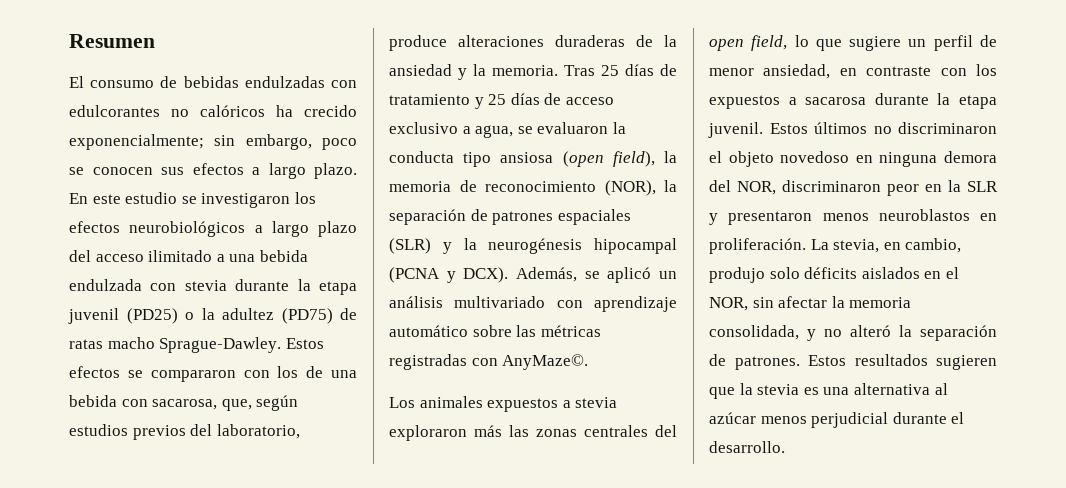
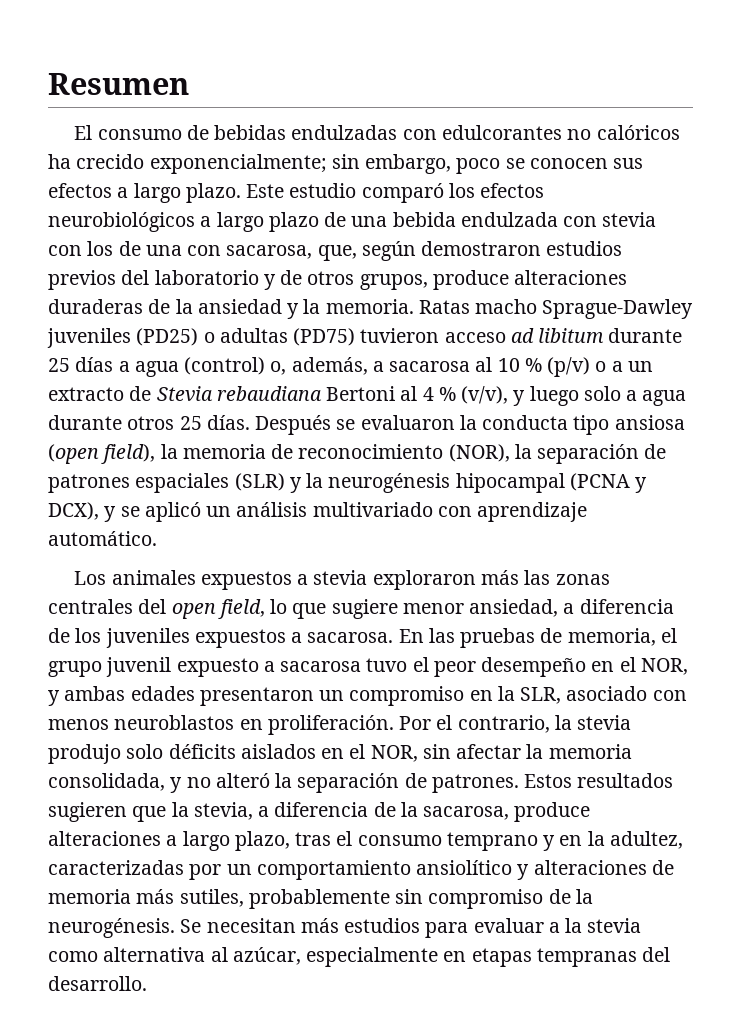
- En este estudio se investigaron los efectos neurobiológicos a largo plazo del acceso ilimitado a una bebida endulzada con stevia durante la etapa juvenil (PD25) o la adultez (PD75) de ratas macho Sprague-Dawley. Estos efectos se compararon con los de una bebida con sacarosa, que, según estudios previos del laboratorio, produce alteraciones duraderas de la ansiedad y la memoria.
+ Este estudio comparó los efectos neurobiológicos a largo plazo de una bebida endulzada con stevia con los de una con sacarosa, que, según demostraron estudios previos del laboratorio y de otros grupos, produce alteraciones duraderas de la ansiedad y la memoria.
- Tras 25 días de tratamiento y 25 días de acceso exclusivo a agua, se evaluaron la conducta tipo ansiosa (open field), la memoria de reconocimiento (NOR), la separación de patrones espaciales (SLR) y la neurogénesis hipocampal (PCNA y DCX). Además, se aplicó un análisis multivariado con aprendizaje automático sobre las métricas registradas con AnyMaze©.
+ Ratas macho Sprague-Dawley juveniles (PD25) o adultas (PD75) tuvieron acceso ad libitum durante 25 días a agua (control) o, además, a sacarosa al 10 % (p/v) o a un extracto de Stevia rebaudiana Bertoni al 4 % (v/v), y luego solo a agua durante otros 25 días. Después se evaluaron la conducta tipo ansiosa (open field), la memoria de reconocimiento (NOR), la separación de patrones espaciales (SLR) y la neurogénesis hipocampal (PCNA y DCX), y se aplicó un análisis multivariado con aprendizaje automático.
- Los animales expuestos a stevia exploraron más las zonas centrales del open field, lo que sugiere un perfil de menor ansiedad, en contraste con los expuestos a sacarosa durante la etapa juvenil. Estos últimos no discriminaron el objeto novedoso en ninguna demora del NOR, discriminaron peor en la SLR y presentaron menos neuroblastos en proliferación. La stevia, en cambio, produjo solo déficits aislados en el NOR, sin afectar la memoria consolidada, y no alteró la separación de patrones.
+ Los animales expuestos a stevia exploraron más las zonas centrales del open field, lo que sugiere menor ansiedad, a diferencia de los juveniles expuestos a sacarosa. En las pruebas de memoria, el grupo juvenil expuesto a sacarosa tuvo el peor desempeño en el NOR, y ambas edades presentaron un compromiso en la SLR, asociado con menos neuroblastos en proliferación. Por el contrario, la stevia produjo solo déficits aislados en el NOR, sin afectar la memoria consolidada, y no alteró la separación de patrones.
- Estos resultados sugieren que la stevia es una alternativa al azúcar menos perjudicial durante el desarrollo.
+ Estos resultados sugieren que la stevia, a diferencia de la sacarosa, produce alteraciones a largo plazo, tras el consumo temprano y en la adultez, caracterizadas por un comportamiento ansiolítico y alteraciones de memoria más sutiles, probablemente sin compromiso de la neurogénesis. Se necesitan más estudios para evaluar a la stevia como alternativa al azúcar, especialmente en etapas tempranas del desarrollo.

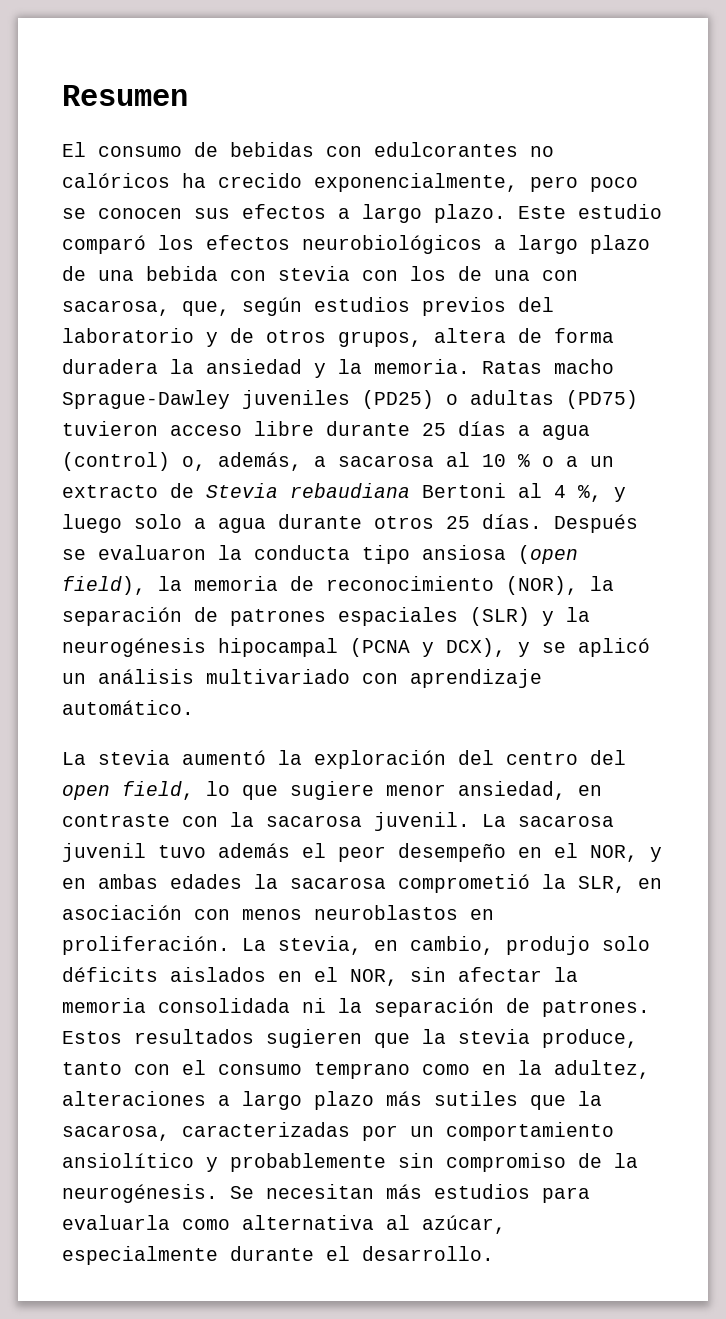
- El consumo de bebidas endulzadas con edulcorantes no calóricos ha crecido exponencialmente; sin embargo, poco se conocen sus efectos a largo plazo.
+ El consumo de bebidas con edulcorantes no calóricos ha crecido exponencialmente, pero poco se conocen sus efectos a largo plazo.
- Este estudio comparó los efectos neurobiológicos a largo plazo de una bebida endulzada con stevia con los de una con sacarosa, que, según demostraron estudios previos del laboratorio y de otros grupos, produce alteraciones duraderas de la ansiedad y la memoria.
+ Este estudio comparó los efectos neurobiológicos a largo plazo de una bebida con stevia con los de una con sacarosa, que, según estudios previos del laboratorio y de otros grupos, altera de forma duradera la ansiedad y la memoria.
- Ratas macho Sprague-Dawley juveniles (PD25) o adultas (PD75) tuvieron acceso ad libitum durante 25 días a agua (control) o, además, a sacarosa al 10 % (p/v) o a un extracto de Stevia rebaudiana Bertoni al 4 % (v/v), y luego solo a agua durante otros 25 días.
+ Ratas macho Sprague-Dawley juveniles (PD25) o adultas (PD75) tuvieron acceso libre durante 25 días a agua (control) o, además, a sacarosa al 10 % o a un extracto de Stevia rebaudiana Bertoni al 4 %, y luego solo a agua durante otros 25 días.
- Los animales expuestos a stevia exploraron más las zonas centrales del open field, lo que sugiere menor ansiedad, a diferencia de los juveniles expuestos a sacarosa. En las pruebas de memoria, el grupo juvenil expuesto a sacarosa tuvo el peor desempeño en el NOR, y ambas edades presentaron un compromiso en la SLR, asociado con menos neuroblastos en proliferación.
+ La stevia aumentó la exploración del centro del open field, lo que sugiere menor ansiedad, en contraste con la sacarosa juvenil. La sacarosa juvenil tuvo además el peor desempeño en el NOR, y en ambas edades la sacarosa comprometió la SLR, en asociación con menos neuroblastos en proliferación.
- Por el contrario, la stevia produjo solo déficits aislados en el NOR, sin afectar la memoria consolidada, y no alteró la separación de patrones.
+ La stevia, en cambio, produjo solo déficits aislados en el NOR, sin afectar la memoria consolidada ni la separación de patrones.
- Estos resultados sugieren que la stevia, a diferencia de la sacarosa, produce alteraciones a largo plazo, tras el consumo temprano y en la adultez, caracterizadas por un comportamiento ansiolítico y alteraciones de memoria más sutiles, probablemente sin compromiso de la neurogénesis.
+ Estos resultados sugieren que la stevia produce, tanto con el consumo temprano como en la adultez, alteraciones a largo plazo más sutiles que la sacarosa, caracterizadas por un comportamiento ansiolítico y probablemente sin compromiso de la neurogénesis.
- Se necesitan más estudios para evaluar a la stevia como alternativa al azúcar, especialmente en etapas tempranas del desarrollo.
+ Se necesitan más estudios para evaluarla como alternativa al azúcar, especialmente durante el desarrollo.

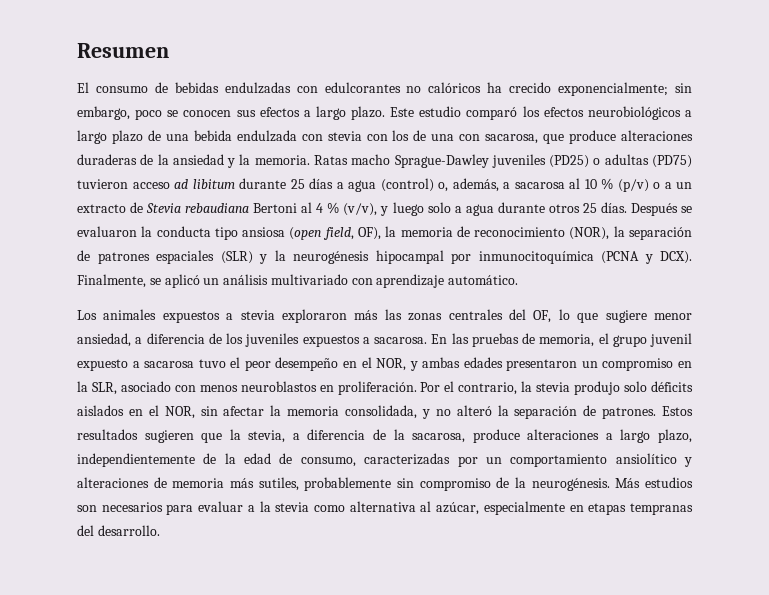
- El consumo de bebidas con edulcorantes no calóricos ha crecido exponencialmente, pero poco se conocen sus efectos a largo plazo.
+ El consumo de bebidas endulzadas con edulcorantes no calóricos ha crecido exponencialmente; sin embargo, poco se conocen sus efectos a largo plazo.
- Este estudio comparó los efectos neurobiológicos a largo plazo de una bebida con stevia con los de una con sacarosa, que, según estudios previos del laboratorio y de otros grupos, altera de forma duradera la ansiedad y la memoria.
+ Este estudio comparó los efectos neurobiológicos a largo plazo de una bebida endulzada con stevia con los de una con sacarosa, que produce alteraciones duraderas de la ansiedad y la memoria.
- Ratas macho Sprague-Dawley juveniles (PD25) o adultas (PD75) tuvieron acceso libre durante 25 días a agua (control) o, además, a sacarosa al 10 % o a un extracto de Stevia rebaudiana Bertoni al 4 %, y luego solo a agua durante otros 25 días.
+ Ratas macho Sprague-Dawley juveniles (PD25) o adultas (PD75) tuvieron acceso ad libitum durante 25 días a agua (control) o, además, a sacarosa al 10 % (p/v) o a un extracto de Stevia rebaudiana Bertoni al 4 % (v/v), y luego solo a agua durante otros 25 días.
- Después se evaluaron la conducta tipo ansiosa (open field), la memoria de reconocimiento (NOR), la separación de patrones espaciales (SLR) y la neurogénesis hipocampal (PCNA y DCX), y se aplicó un análisis multivariado con aprendizaje automático.
+ Después se evaluaron la conducta tipo ansiosa (open field, OF), la memoria de reconocimiento (NOR), la separación de patrones espaciales (SLR) y la neurogénesis hipocampal por inmunocitoquímica (PCNA y DCX). Finalmente, se aplicó un análisis multivariado con aprendizaje automático.
- La stevia aumentó la exploración del centro del open field, lo que sugiere menor ansiedad, en contraste con la sacarosa juvenil. La sacarosa juvenil tuvo además el peor desempeño en el NOR, y en ambas edades la sacarosa comprometió la SLR, en asociación con menos neuroblastos en proliferación.
+ Los animales expuestos a stevia exploraron más las zonas centrales del OF, lo que sugiere menor ansiedad, a diferencia de los juveniles expuestos a sacarosa. En las pruebas de memoria, el grupo juvenil expuesto a sacarosa tuvo el peor desempeño en el NOR, y ambas edades presentaron un compromiso en la SLR, asociado con menos neuroblastos en proliferación.
- La stevia, en cambio, produjo solo déficits aislados en el NOR, sin afectar la memoria consolidada ni la separación de patrones.
+ Por el contrario, la stevia produjo solo déficits aislados en el NOR, sin afectar la memoria consolidada, y no alteró la separación de patrones.
- Estos resultados sugieren que la stevia produce, tanto con el consumo temprano como en la adultez, alteraciones a largo plazo más sutiles que la sacarosa, caracterizadas por un comportamiento ansiolítico y probablemente sin compromiso de la neurogénesis.
+ Estos resultados sugieren que la stevia, a diferencia de la sacarosa, produce alteraciones a largo plazo, independientemente de la edad de consumo, caracterizadas por un comportamiento ansiolítico y alteraciones de memoria más sutiles, probablemente sin compromiso de la neurogénesis.
- Se necesitan más estudios para evaluarla como alternativa al azúcar, especialmente durante el desarrollo.
+ Más estudios son necesarios para evaluar a la stevia como alternativa al azúcar, especialmente en etapas tempranas del desarrollo.

